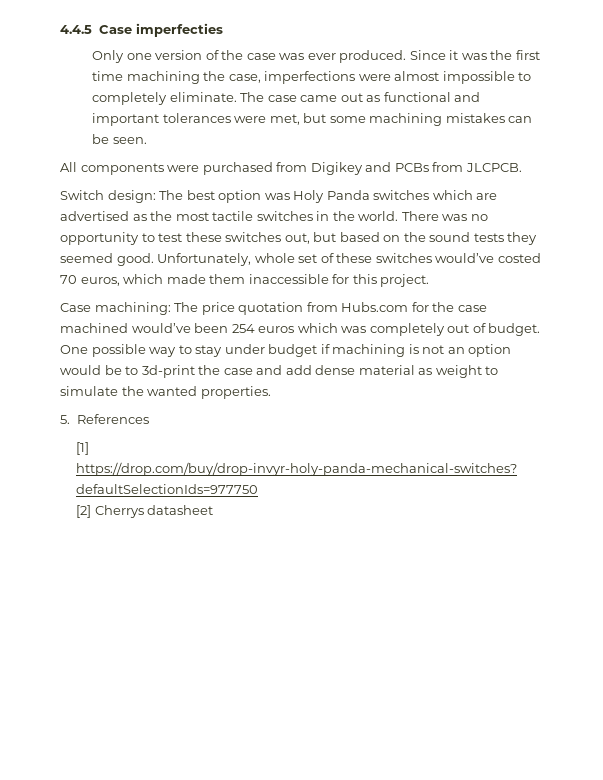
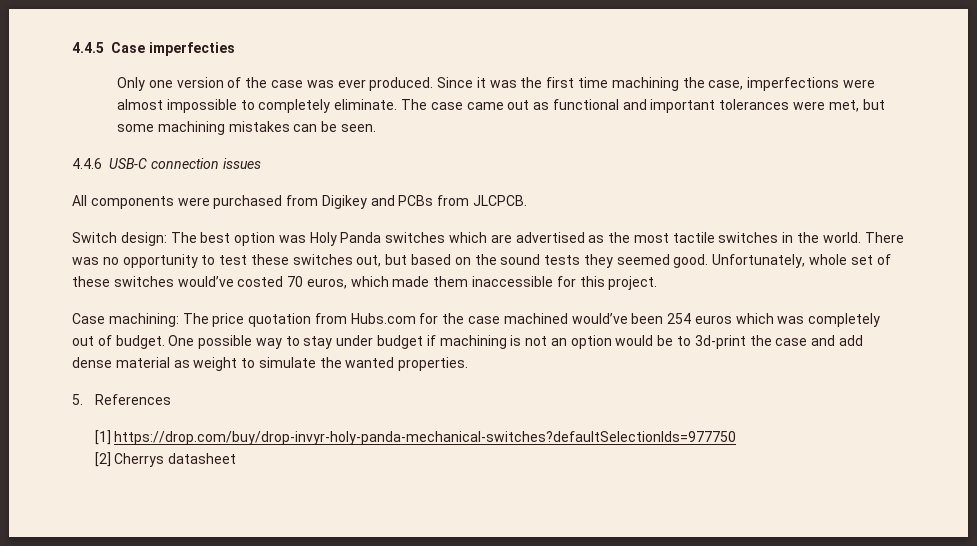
+ 4.4.6 USB-C connection issues

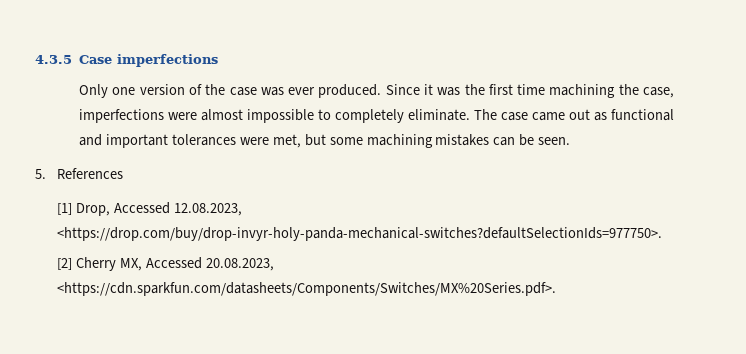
- 4.4.5 Case imperfecties
+ 4.3.5 Case imperfections
- 4.4.6 USB-C connection issues
- All components were purchased from Digikey and PCBs from JLCPCB.
- Switch design: The best option was Holy Panda switches which are advertised as the most tactile switches in the world. There was no opportunity to test these switches out, but based on the sound tests they seemed good. Unfortunately, whole set of these switches would’ve costed 70 euros, which made them inaccessible for this project.
- Case machining: The price quotation from Hubs.com for the case machined would’ve been 254 euros which was completely out of budget. One possible way to stay under budget if machining is not an option would be to 3d-print the case and add dense material as weight to simulate the wanted properties.
  5. References
- [1] https://drop.com/buy/drop-invyr-holy-panda-mechanical-switches?defaultSelectionIds=977750
- [2] Cherrys datasheet
+ [1] Drop, Accessed 12.08.2023, <https://drop.com/buy/drop-invyr-holy-panda-mechanical-switches?defaultSelectionIds=977750>.
+ [2] Cherry MX, Accessed 20.08.2023, <https://cdn.sparkfun.com/datasheets/Components/Switches/MX%20Series.pdf>.

